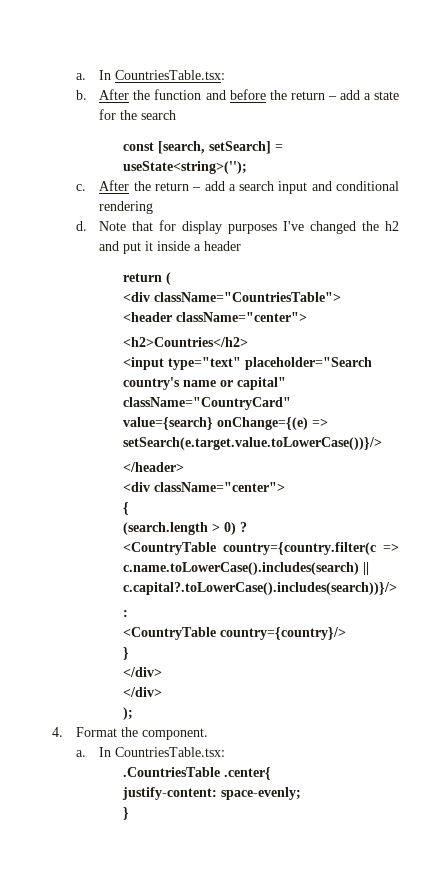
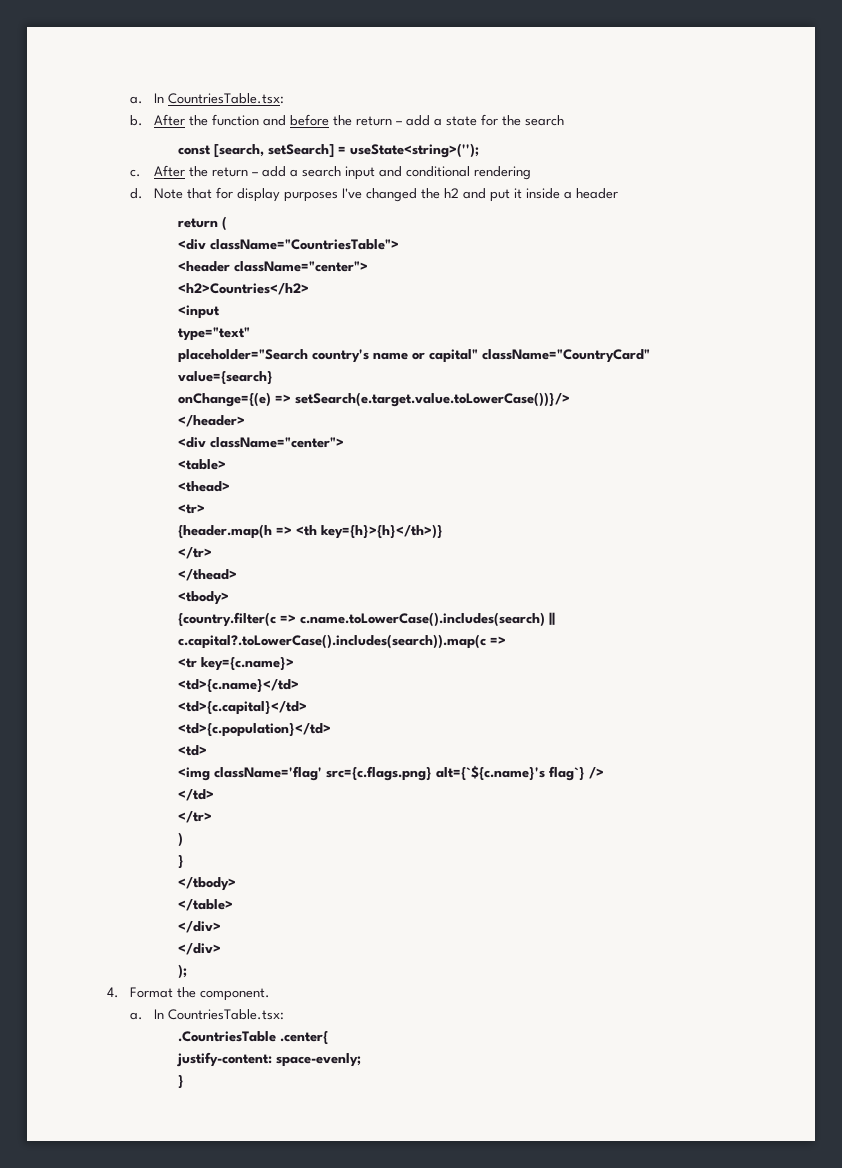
- <input type="text" placeholder="Search country's name or capital" className="CountryCard"
+ <input
+ type="text"
+ placeholder="Search country's name or capital" className="CountryCard"
- value={search} onChange={(e) => setSearch(e.target.value.toLowerCase())}/>
+ value={search}
+ onChange={(e) => setSearch(e.target.value.toLowerCase())}/>
- {
- (search.length > 0) ?
- <CountryTable country={country.filter(c => c.name.toLowerCase().includes(search) || c.capital?.toLowerCase().includes(search))}/>
- :
- <CountryTable country={country}/>
+ <table>
+ <thead>
+ <tr>
+ {header.map(h => <th key={h}>{h}</th>)}
+ </tr>
+ </thead>
+ <tbody>
+ {country.filter(c => c.name.toLowerCase().includes(search) || c.capital?.toLowerCase().includes(search)).map(c =>
+ <tr key={c.name}>
+ <td>{c.name}</td>
+ <td>{c.capital}</td>
+ <td>{c.population}</td>
+ <td>
+ <img className='flag' src={c.flags.png} alt={`${c.name}'s flag`} />
+ </td>
+ </tr>
+ )
  }
+ </tbody>
+ </table>

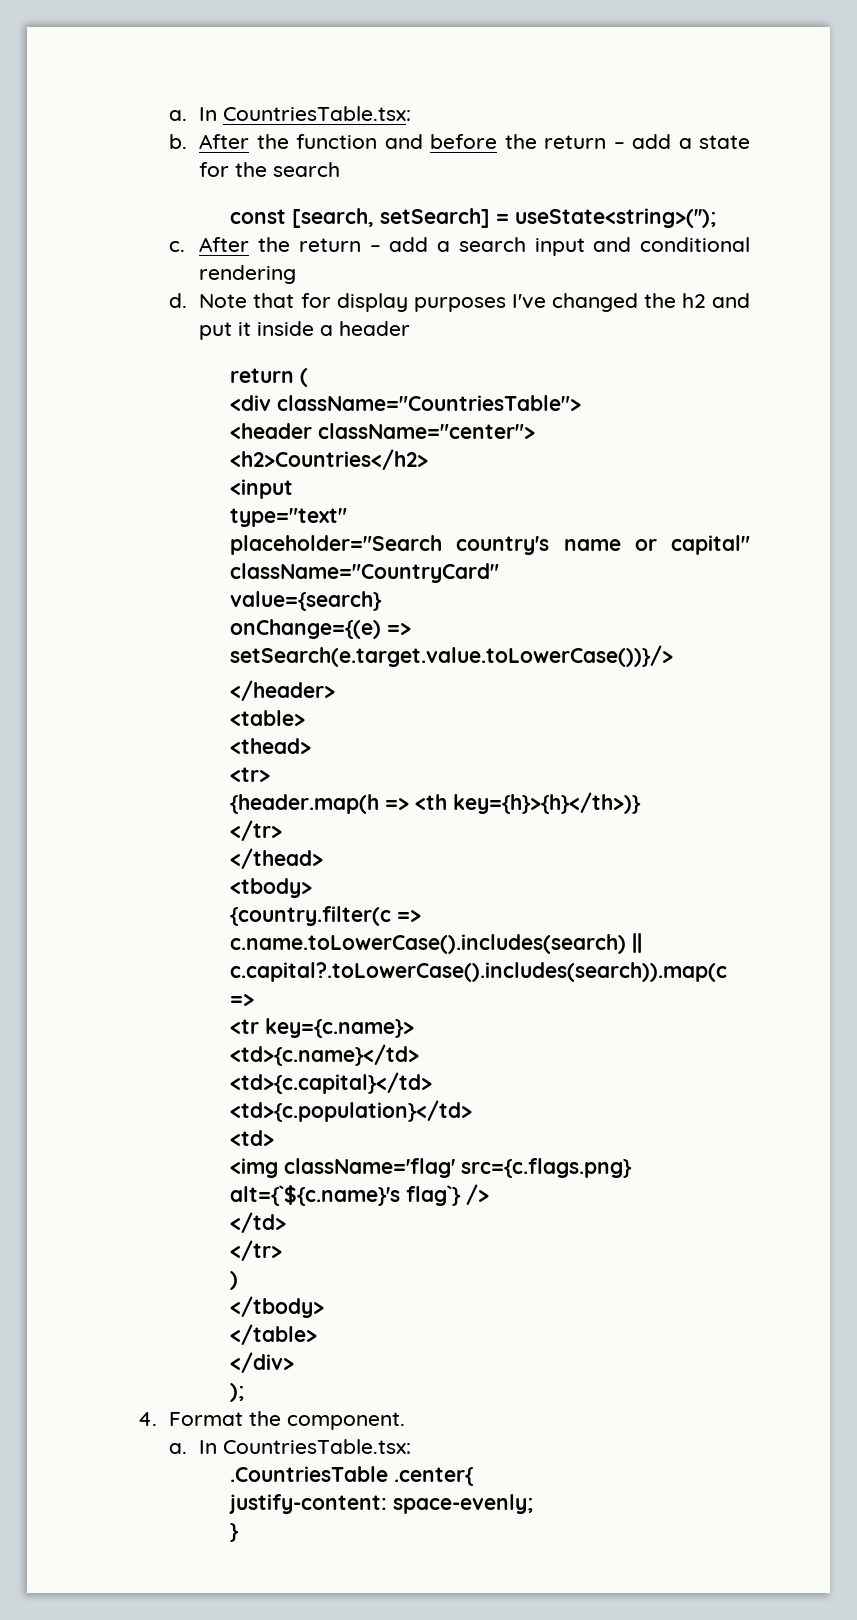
- <div className="center">
  )
- }
  </table>
- </div>

